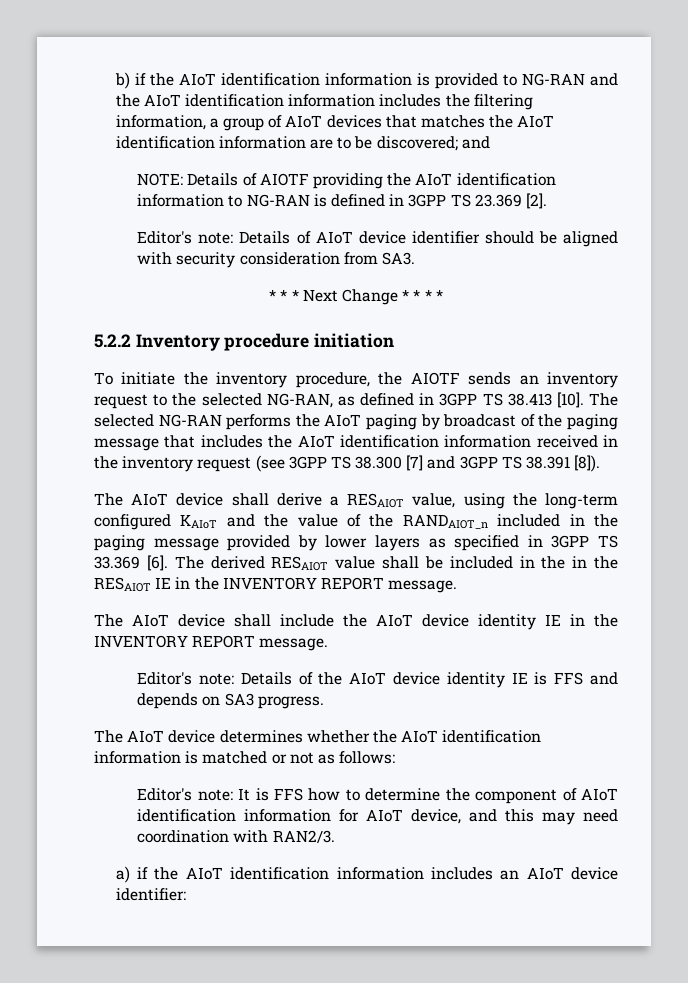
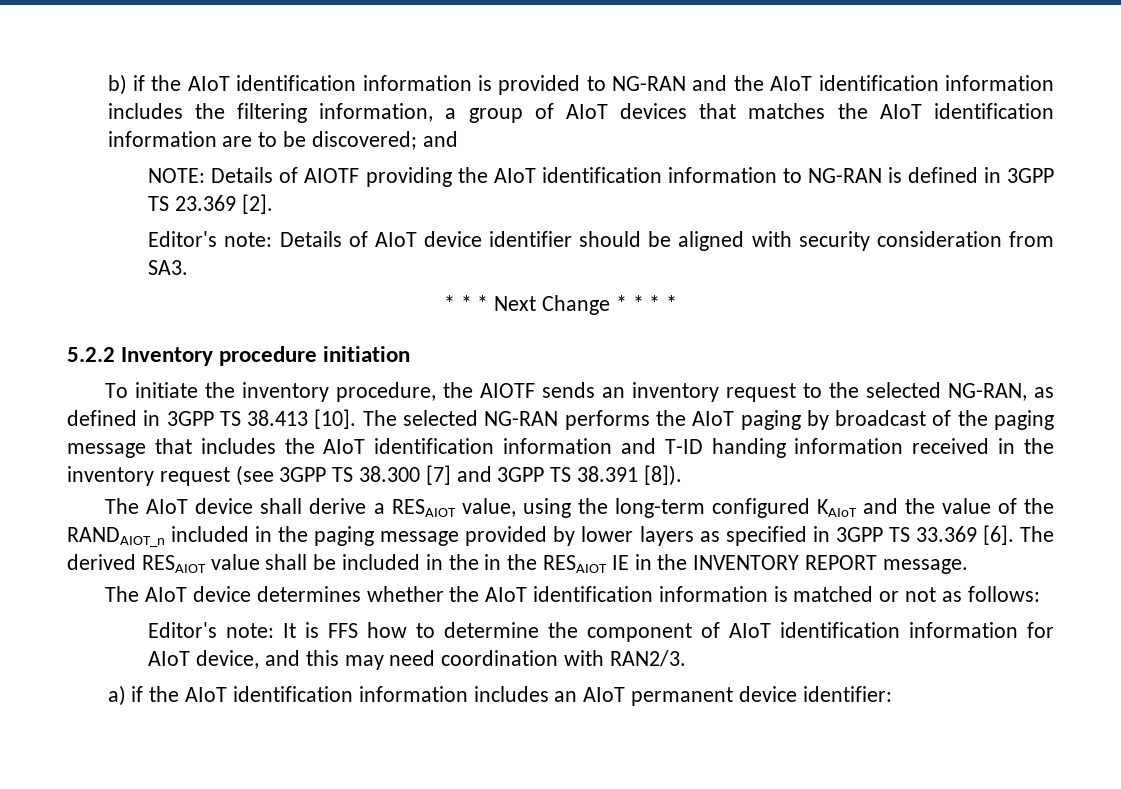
- The selected NG-RAN performs the AIoT paging by broadcast of the paging message that includes the AIoT identification information received in the inventory request (see 3GPP TS 38.300 [7] and 3GPP TS 38.391 [8]).
+ The selected NG-RAN performs the AIoT paging by broadcast of the paging message that includes the AIoT identification information and T-ID handing information received in the inventory request (see 3GPP TS 38.300 [7] and 3GPP TS 38.391 [8]).
- The AIoT device shall include the AIoT device identity IE in the INVENTORY REPORT message.
- Editor's note: Details of the AIoT device identity IE is FFS and depends on SA3 progress.
- a) if the AIoT identification information includes an AIoT device identifier:
+ a) if the AIoT identification information includes an AIoT permanent device identifier:

